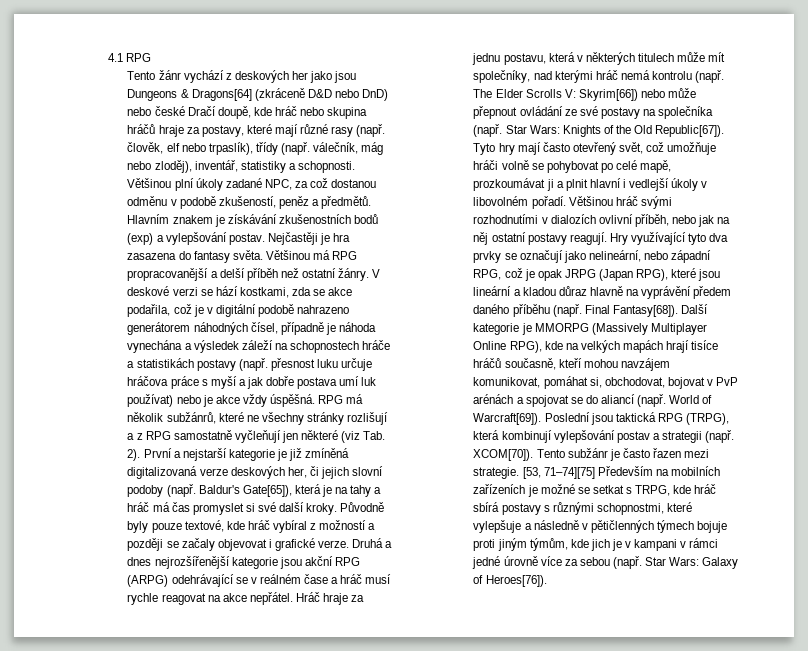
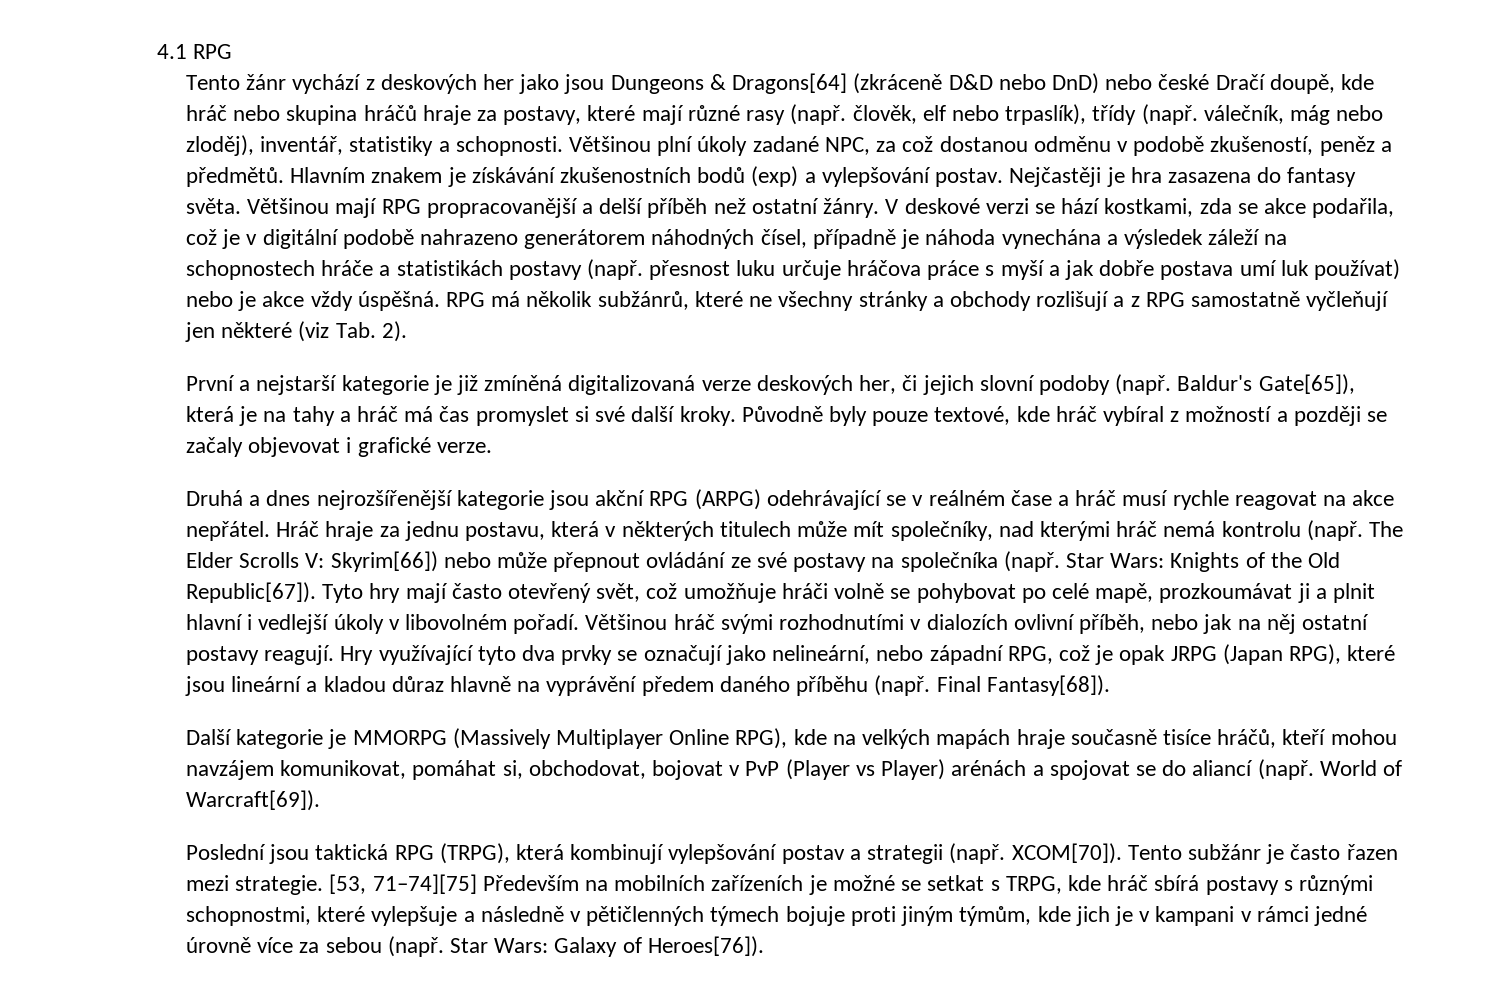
- Většinou má RPG propracovanější a delší příběh než ostatní žánry.
+ Většinou mají RPG propracovanější a delší příběh než ostatní žánry.
- RPG má několik subžánrů, které ne všechny stránky rozlišují a z RPG samostatně vyčleňují jen některé (viz Tab. 2). První a nejstarší kategorie je již zmíněná digitalizovaná verze deskových her, či jejich slovní podoby (např.
+ RPG má několik subžánrů, které ne všechny stránky a obchody rozlišují a z RPG samostatně vyčleňují jen některé (viz Tab. 2).
+ První a nejstarší kategorie je již zmíněná digitalizovaná verze deskových her, či jejich slovní podoby (např.
- Původně byly pouze textové, kde hráč vybíral z možností a později se začaly objevovat i grafické verze. Druhá a dnes nejrozšířenější kategorie jsou akční RPG (ARPG) odehrávající se v reálném čase a hráč musí rychle reagovat na akce nepřátel.
+ Původně byly pouze textové, kde hráč vybíral z možností a později se začaly objevovat i grafické verze.
+ Druhá a dnes nejrozšířenější kategorie jsou akční RPG (ARPG) odehrávající se v reálném čase a hráč musí rychle reagovat na akce nepřátel.
- Final Fantasy[68]). Další kategorie je MMORPG (Massively Multiplayer Online RPG), kde na velkých mapách hrají tisíce hráčů současně, kteří mohou navzájem komunikovat, pomáhat si, obchodovat, bojovat v PvP arénách a spojovat se do aliancí (např.
+ Final Fantasy[68]).
+ Další kategorie je MMORPG (Massively Multiplayer Online RPG), kde na velkých mapách hraje současně tisíce hráčů, kteří mohou navzájem komunikovat, pomáhat si, obchodovat, bojovat v PvP (Player vs Player) arénách a spojovat se do aliancí (např.
- World of Warcraft[69]). Poslední jsou taktická RPG (TRPG), která kombinují vylepšování postav a strategii (např.
+ World of Warcraft[69]).
+ Poslední jsou taktická RPG (TRPG), která kombinují vylepšování postav a strategii (např.

